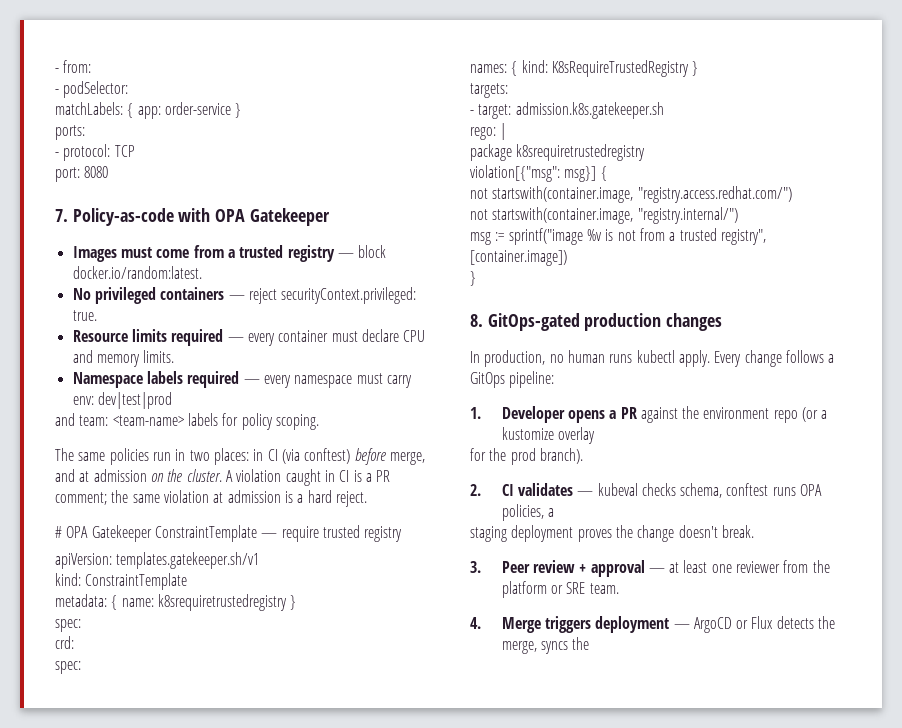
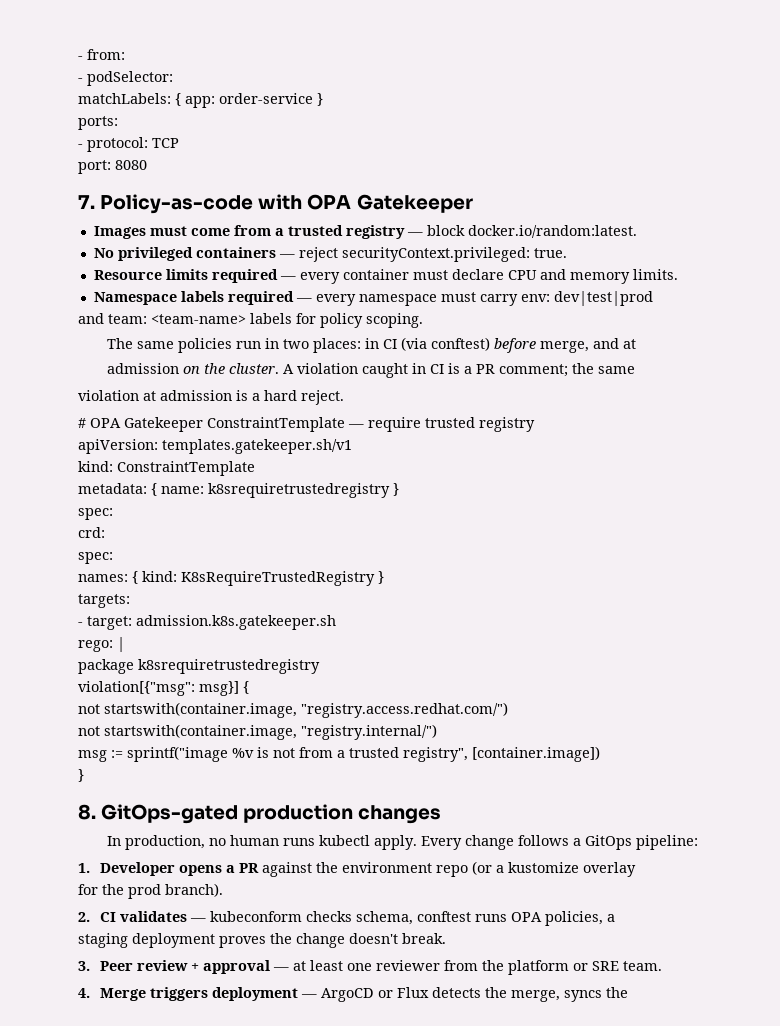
- The same policies run in two places: in CI (via conftest) before merge, and at admission on the cluster.
+ The same policies run in two places: in CI (via conftest) before merge, and at
+ admission on the cluster.
- A violation caught in CI is a PR comment; the same violation at admission is a hard reject.
+ A violation caught in CI is a PR comment; the same
+ violation at admission is a hard reject.
- 2. CI validates — kubeval checks schema, conftest runs OPA policies, a
+ 2. CI validates — kubeconform checks schema, conftest runs OPA policies, a

